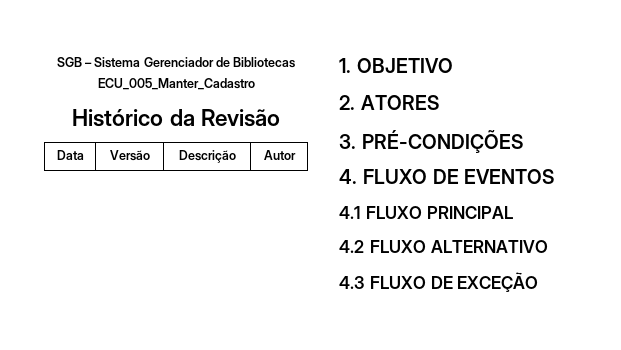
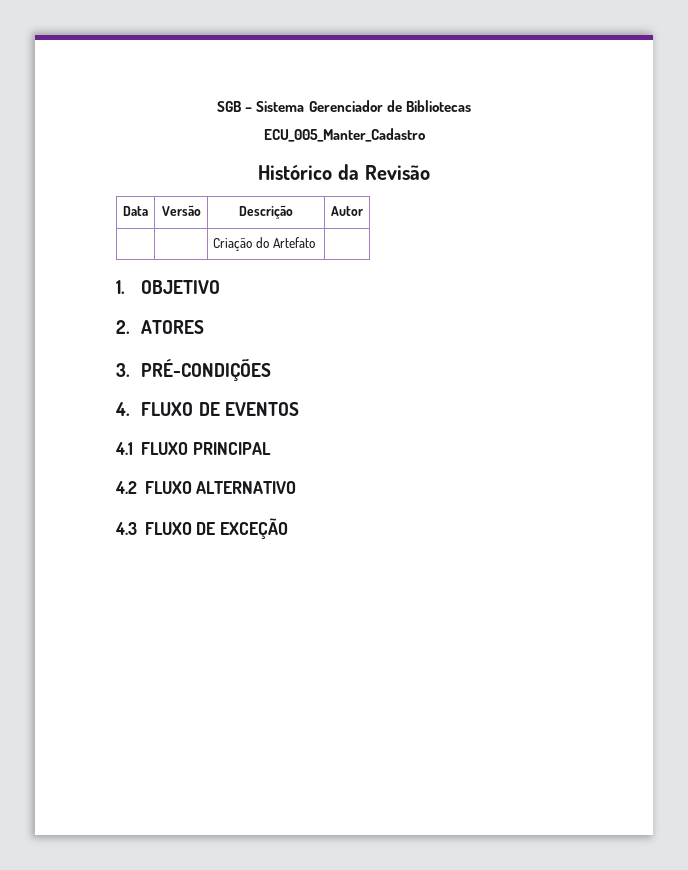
+ | | Criação do Artefato |

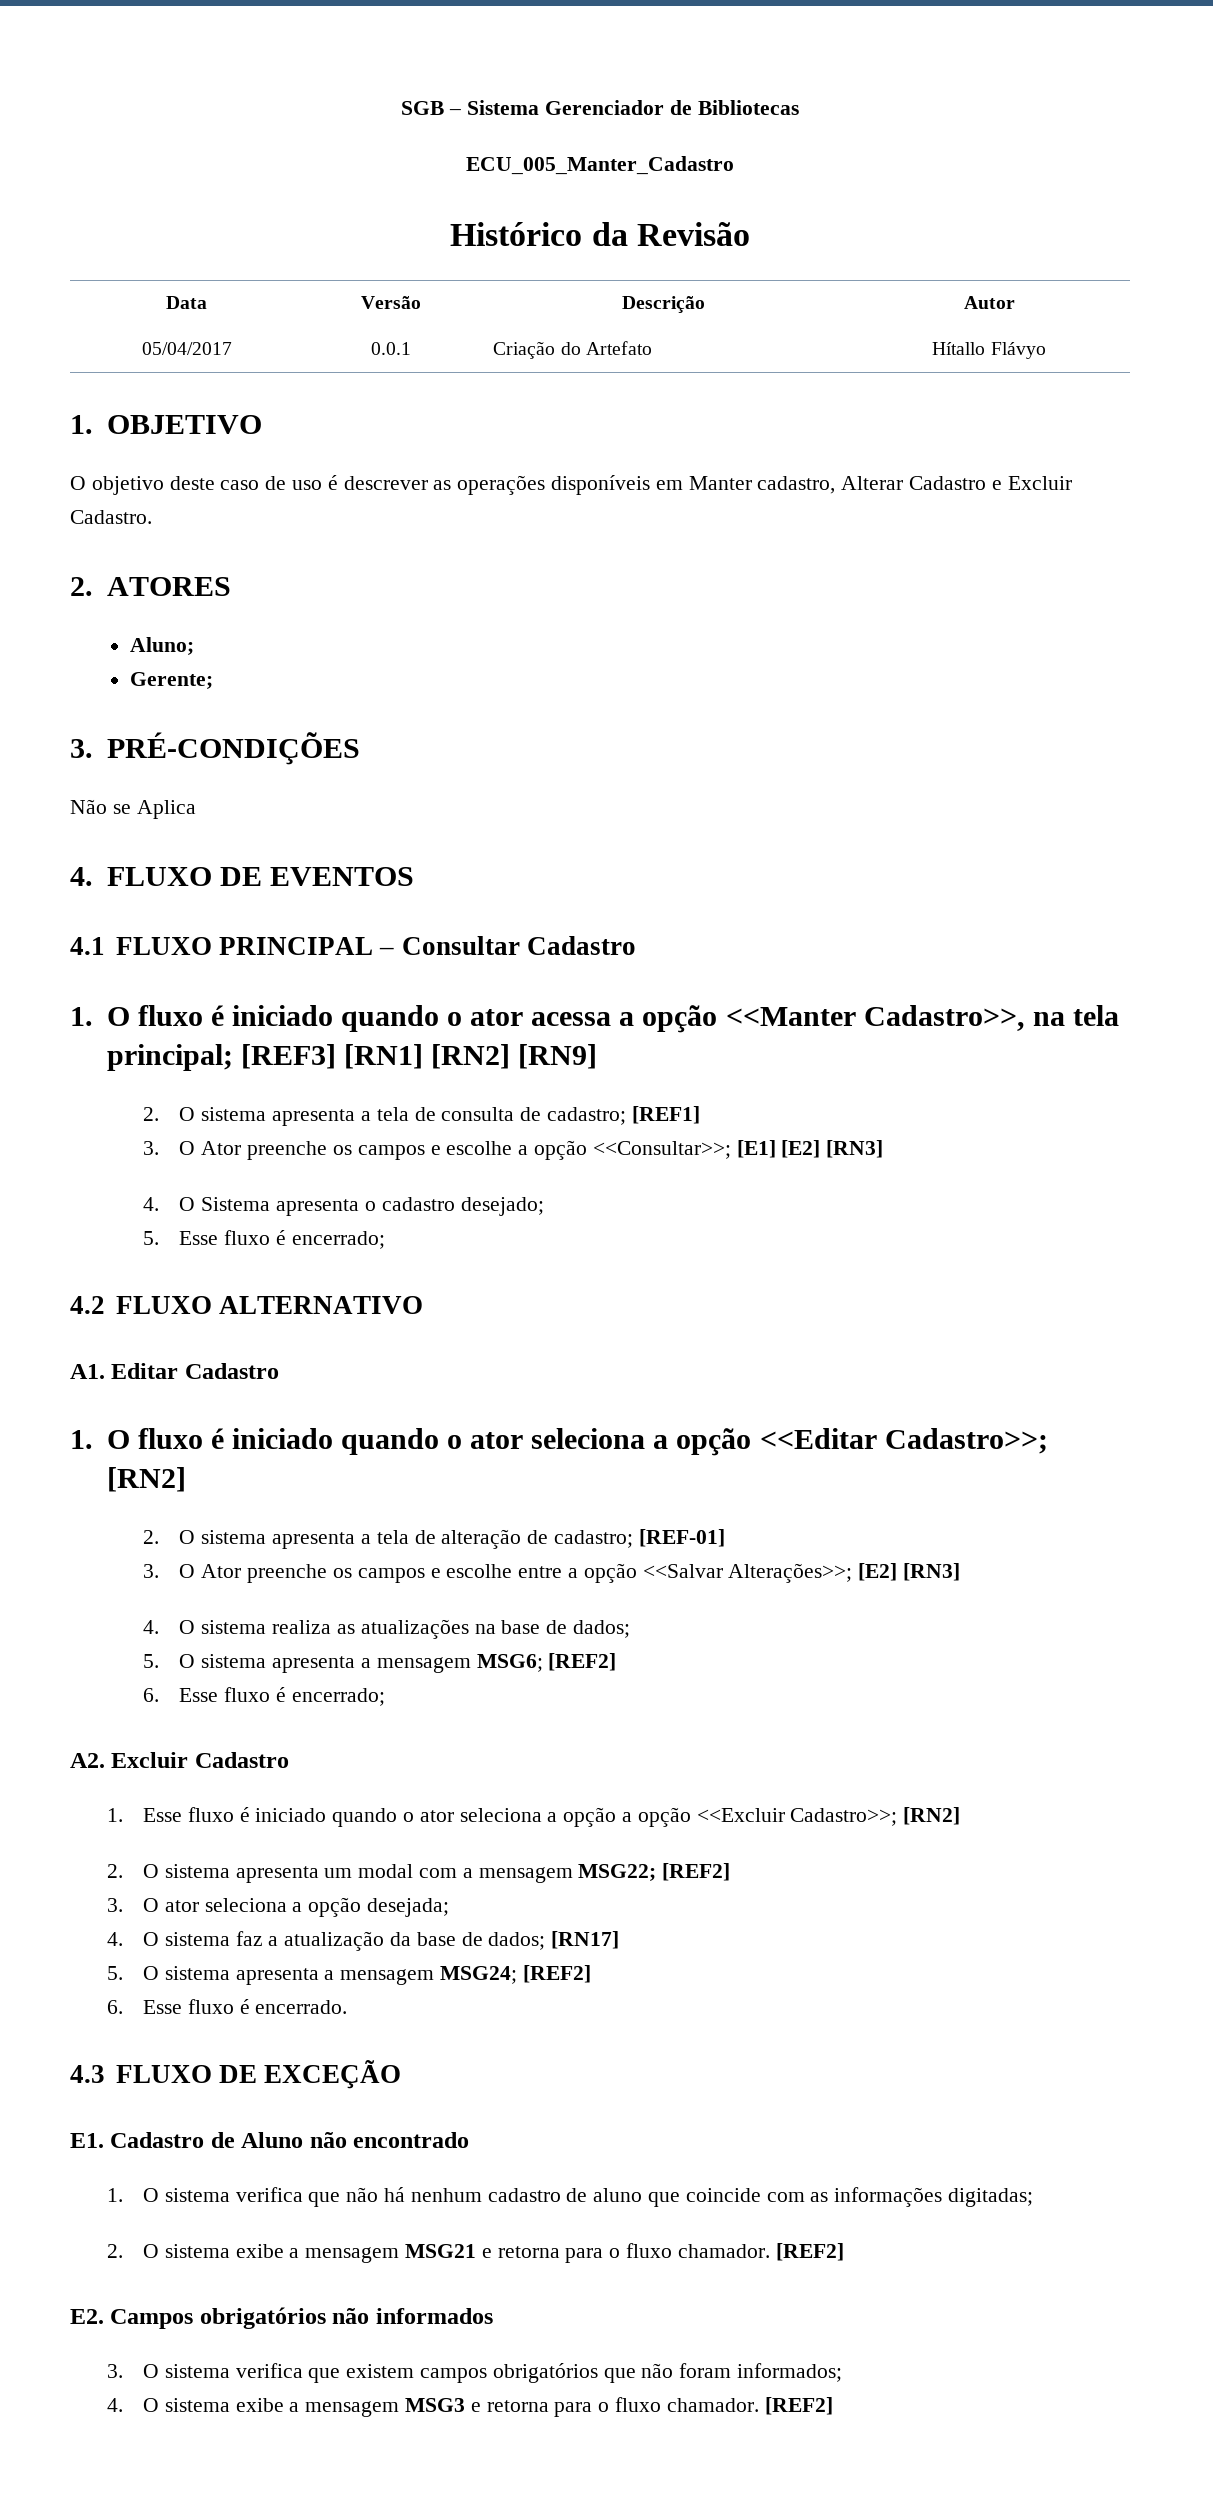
- | | Criação do Artefato |
+ 05/04/2017 | 0.0.1 | Criação do Artefato | Hítallo Flávyo
+ O objetivo deste caso de uso é descrever as operações disponíveis em Manter cadastro, Alterar Cadastro e Excluir Cadastro.
+ Aluno;
+ Gerente;
+ Não se Aplica
- 4.1 FLUXO PRINCIPAL
+ 4.1 FLUXO PRINCIPAL – Consultar Cadastro
+ 1. O fluxo é iniciado quando o ator acessa a opção <<Manter Cadastro>>, na tela principal; [REF3] [RN1] [RN2] [RN9]
+ 2. O sistema apresenta a tela de consulta de cadastro; [REF1]
+ 3. O Ator preenche os campos e escolhe a opção <<Consultar>>; [E1] [E2] [RN3]
+ 4. O Sistema apresenta o cadastro desejado;
+ 5. Esse fluxo é encerrado;
  4.2 FLUXO ALTERNATIVO
+ A1. Editar Cadastro
+ 1. O fluxo é iniciado quando o ator seleciona a opção <<Editar Cadastro>>; [RN2]
+ 2. O sistema apresenta a tela de alteração de cadastro; [REF-01]
+ 3. O Ator preenche os campos e escolhe entre a opção <<Salvar Alterações>>; [E2] [RN3]
+ 4. O sistema realiza as atualizações na base de dados;
+ 5. O sistema apresenta a mensagem MSG6; [REF2]
+ 6. Esse fluxo é encerrado;
+ A2. Excluir Cadastro
+ 1. Esse fluxo é iniciado quando o ator seleciona a opção a opção <<Excluir Cadastro>>; [RN2]
+ 2. O sistema apresenta um modal com a mensagem MSG22; [REF2]
+ 3. O ator seleciona a opção desejada;
+ 4. O sistema faz a atualização da base de dados; [RN17]
+ 5. O sistema apresenta a mensagem MSG24; [REF2]
+ 6. Esse fluxo é encerrado.
  4.3 FLUXO DE EXCEÇÃO
+ E1. Cadastro de Aluno não encontrado
+ 1. O sistema verifica que não há nenhum cadastro de aluno que coincide com as informações digitadas;
+ 2. O sistema exibe a mensagem MSG21 e retorna para o fluxo chamador. [REF2]
+ E2. Campos obrigatórios não informados
+ 3. O sistema verifica que existem campos obrigatórios que não foram informados;
+ 4. O sistema exibe a mensagem MSG3 e retorna para o fluxo chamador. [REF2]

